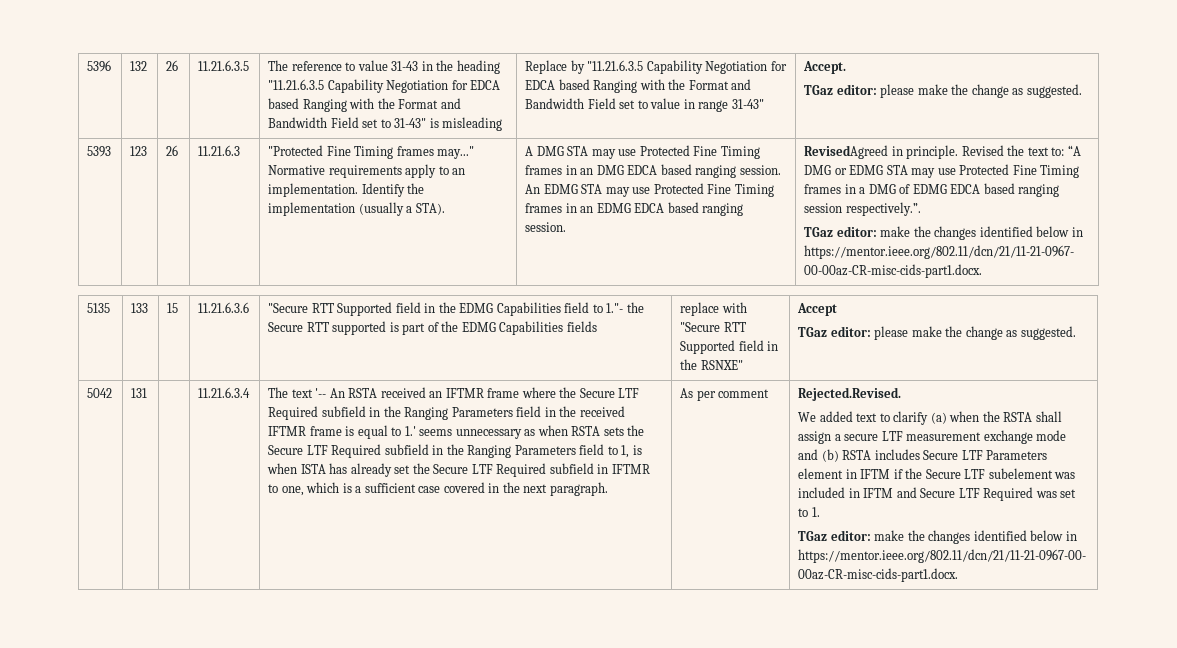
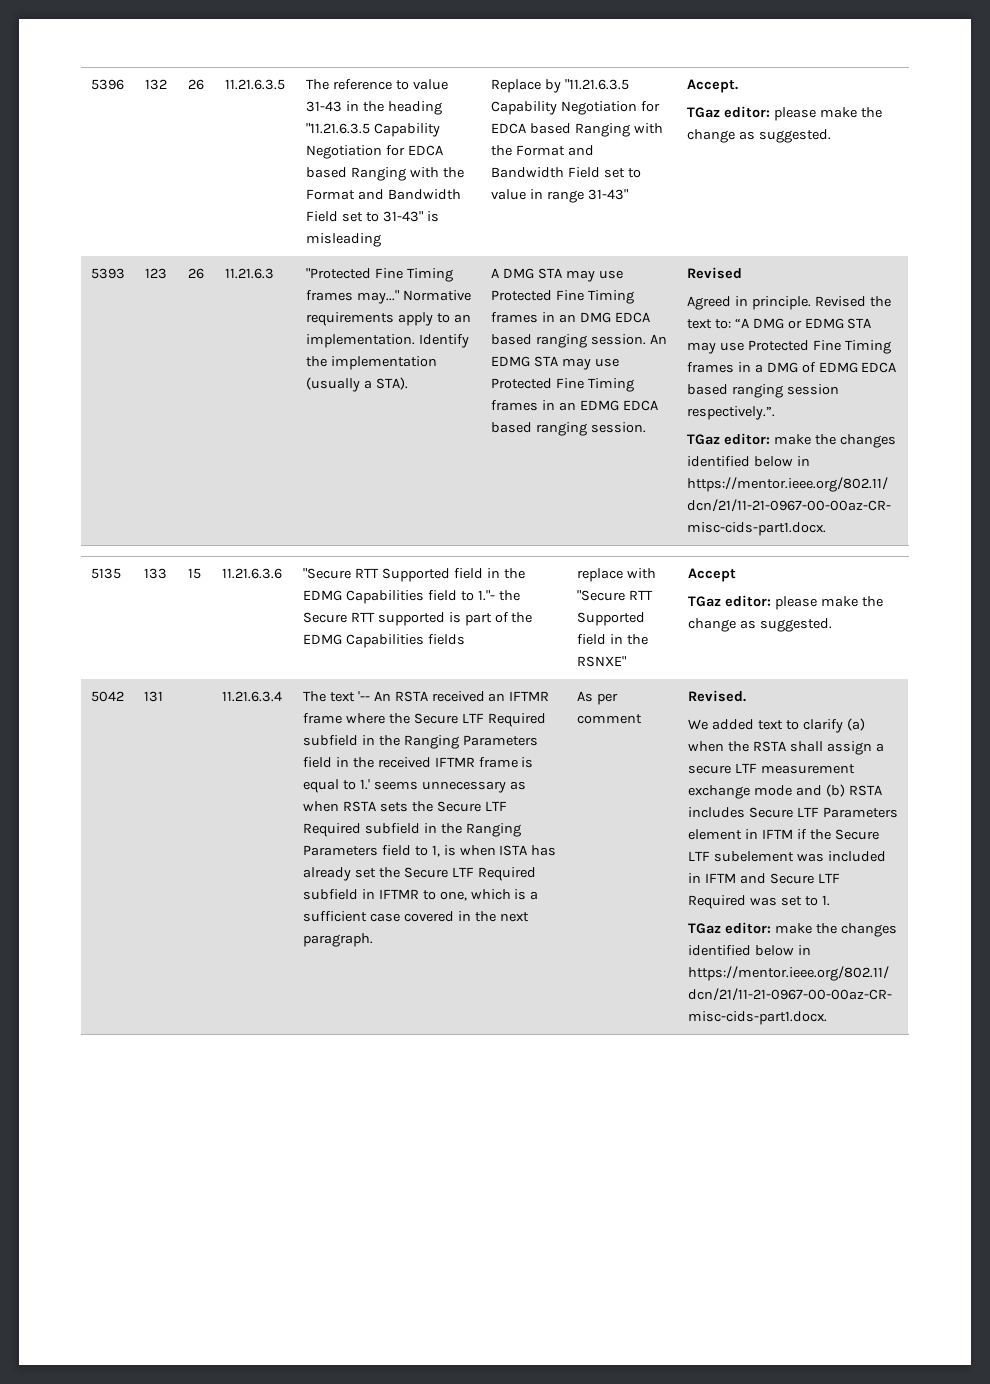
- An EDMG STA may use Protected Fine Timing frames in an EDMG EDCA based ranging session. | RevisedAgreed in principle.
+ An EDMG STA may use Protected Fine Timing frames in an EDMG EDCA based ranging session. | Revised
+ Agreed in principle.
- Rejected.Revised.
+ Revised.

